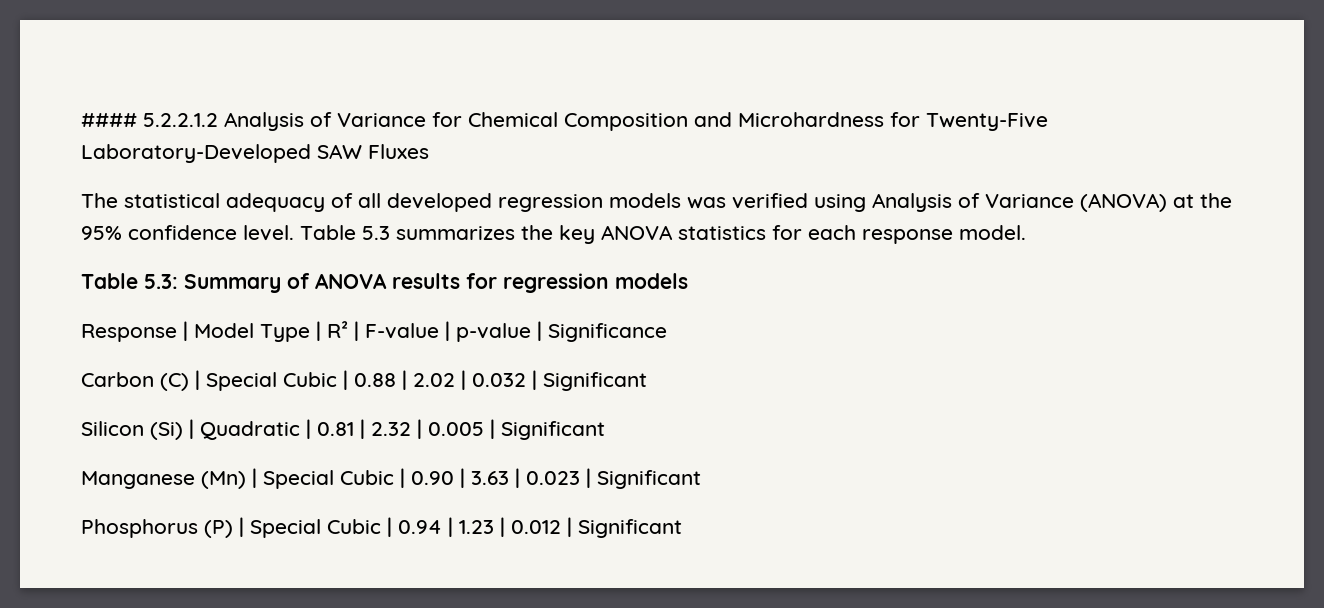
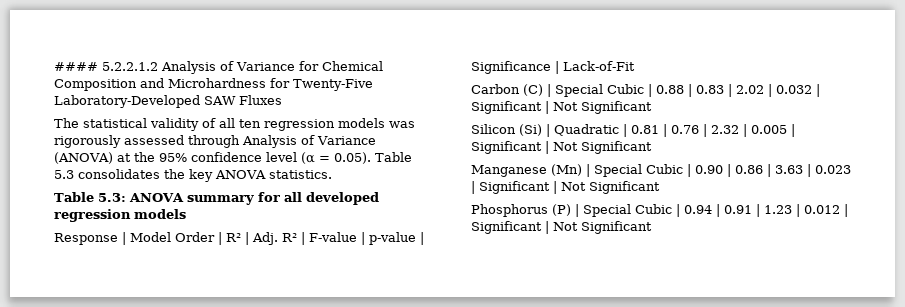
- The statistical adequacy of all developed regression models was verified using Analysis of Variance (ANOVA) at the 95% confidence level. Table 5.3 summarizes the key ANOVA statistics for each response model.
- Table 5.3: Summary of ANOVA results for regression models
+ The statistical validity of all ten regression models was rigorously assessed through Analysis of Variance (ANOVA) at the 95% confidence level (α = 0.05). Table 5.3 consolidates the key ANOVA statistics.
+ Table 5.3: ANOVA summary for all developed regression models
- Response | Model Type | R² | F-value | p-value | Significance
+ Response | Model Order | R² | Adj. R² | F-value | p-value | Significance | Lack-of-Fit
- Carbon (C) | Special Cubic | 0.88 | 2.02 | 0.032 | Significant
+ Carbon (C) | Special Cubic | 0.88 | 0.83 | 2.02 | 0.032 | Significant | Not Significant
- Silicon (Si) | Quadratic | 0.81 | 2.32 | 0.005 | Significant
+ Silicon (Si) | Quadratic | 0.81 | 0.76 | 2.32 | 0.005 | Significant | Not Significant
- Manganese (Mn) | Special Cubic | 0.90 | 3.63 | 0.023 | Significant
+ Manganese (Mn) | Special Cubic | 0.90 | 0.86 | 3.63 | 0.023 | Significant | Not Significant
- Phosphorus (P) | Special Cubic | 0.94 | 1.23 | 0.012 | Significant
+ Phosphorus (P) | Special Cubic | 0.94 | 0.91 | 1.23 | 0.012 | Significant | Not Significant

